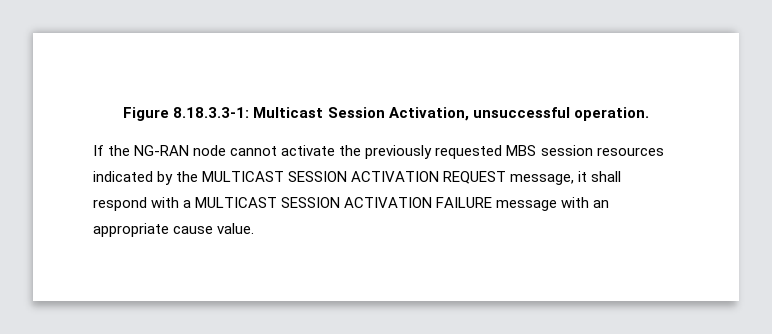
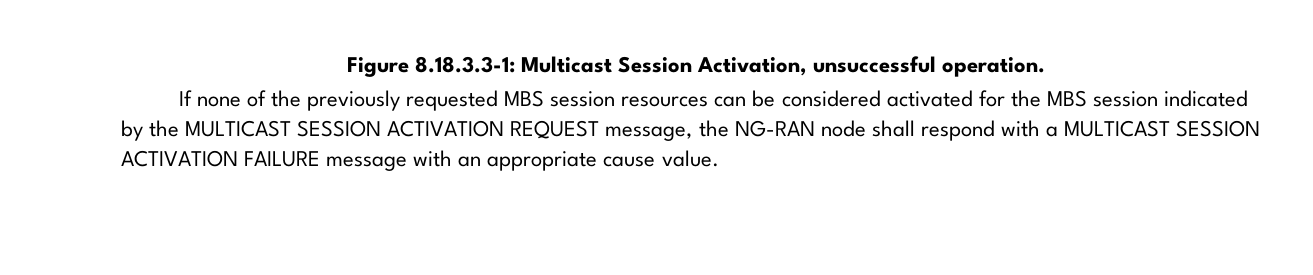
- If the NG-RAN node cannot activate the previously requested MBS session resources indicated by the MULTICAST SESSION ACTIVATION REQUEST message, it shall respond with a MULTICAST SESSION ACTIVATION FAILURE message with an appropriate cause value.
+ If none of the previously requested MBS session resources can be considered activated for the MBS session indicated by the MULTICAST SESSION ACTIVATION REQUEST message, the NG-RAN node shall respond with a MULTICAST SESSION ACTIVATION FAILURE message with an appropriate cause value.

